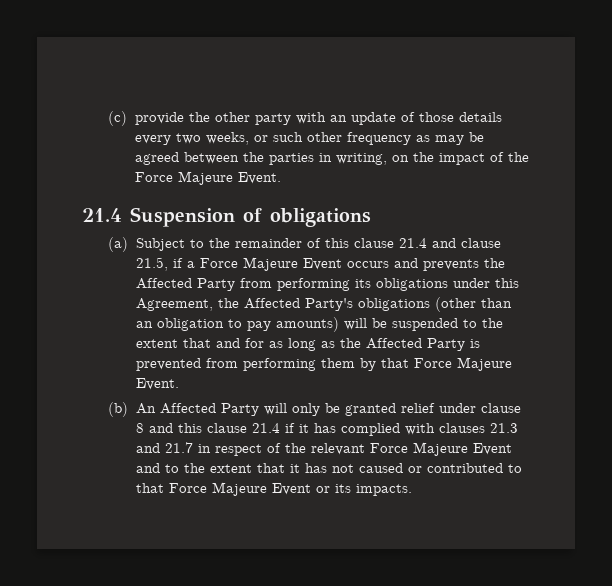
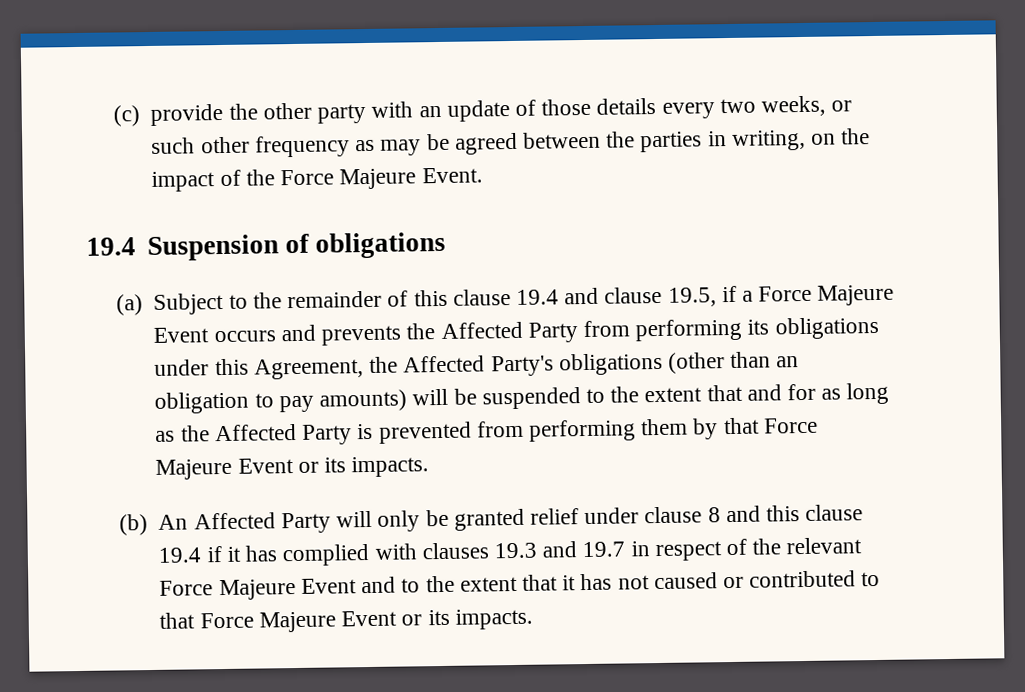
- 21.4 Suspension of obligations
+ 19.4 Suspension of obligations
- (a) Subject to the remainder of this clause 21.4 and clause 21.5, if a Force Majeure Event occurs and prevents the Affected Party from performing its obligations under this Agreement, the Affected Party's obligations (other than an obligation to pay amounts) will be suspended to the extent that and for as long as the Affected Party is prevented from performing them by that Force Majeure Event.
+ (a) Subject to the remainder of this clause 19.4 and clause 19.5, if a Force Majeure Event occurs and prevents the Affected Party from performing its obligations under this Agreement, the Affected Party's obligations (other than an obligation to pay amounts) will be suspended to the extent that and for as long as the Affected Party is prevented from performing them by that Force Majeure Event or its impacts.
- (b) An Affected Party will only be granted relief under clause 8 and this clause 21.4 if it has complied with clauses 21.3 and 21.7 in respect of the relevant Force Majeure Event and to the extent that it has not caused or contributed to that Force Majeure Event or its impacts.
+ (b) An Affected Party will only be granted relief under clause 8 and this clause 19.4 if it has complied with clauses 19.3 and 19.7 in respect of the relevant Force Majeure Event and to the extent that it has not caused or contributed to that Force Majeure Event or its impacts.

